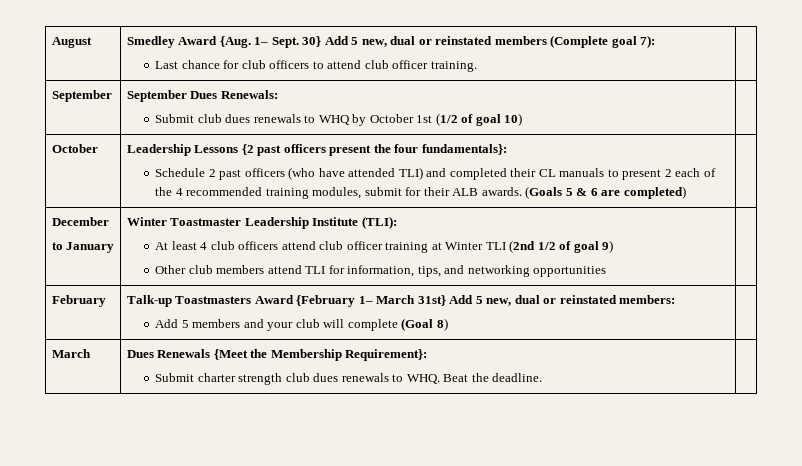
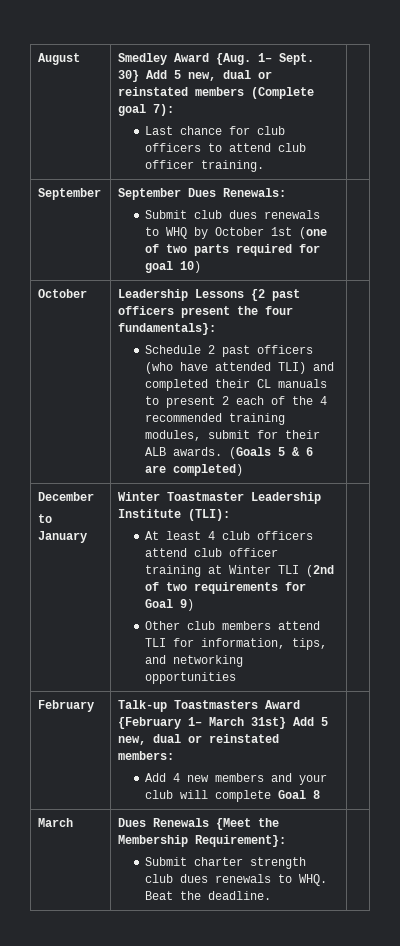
  September | September Dues Renewals:
- Submit club dues renewals to WHQ by October 1st (1/2 of goal 10) |
+ Submit club dues renewals to WHQ by October 1st (one of two parts required for goal 10) |
  December
  to January | Winter Toastmaster Leadership Institute (TLI):
- At least 4 club officers attend club officer training at Winter TLI (2nd 1/2 of goal 9)
+ At least 4 club officers attend club officer training at Winter TLI (2nd of two requirements for Goal 9)
  February | Talk-up Toastmasters Award {February 1– March 31st} Add 5 new, dual or reinstated members:
- Add 5 members and your club will complete (Goal 8) |
+ Add 4 new members and your club will complete Goal 8 |

